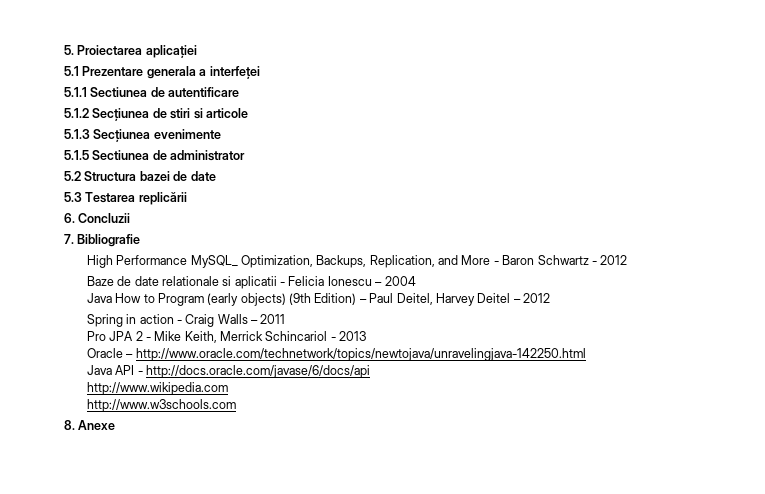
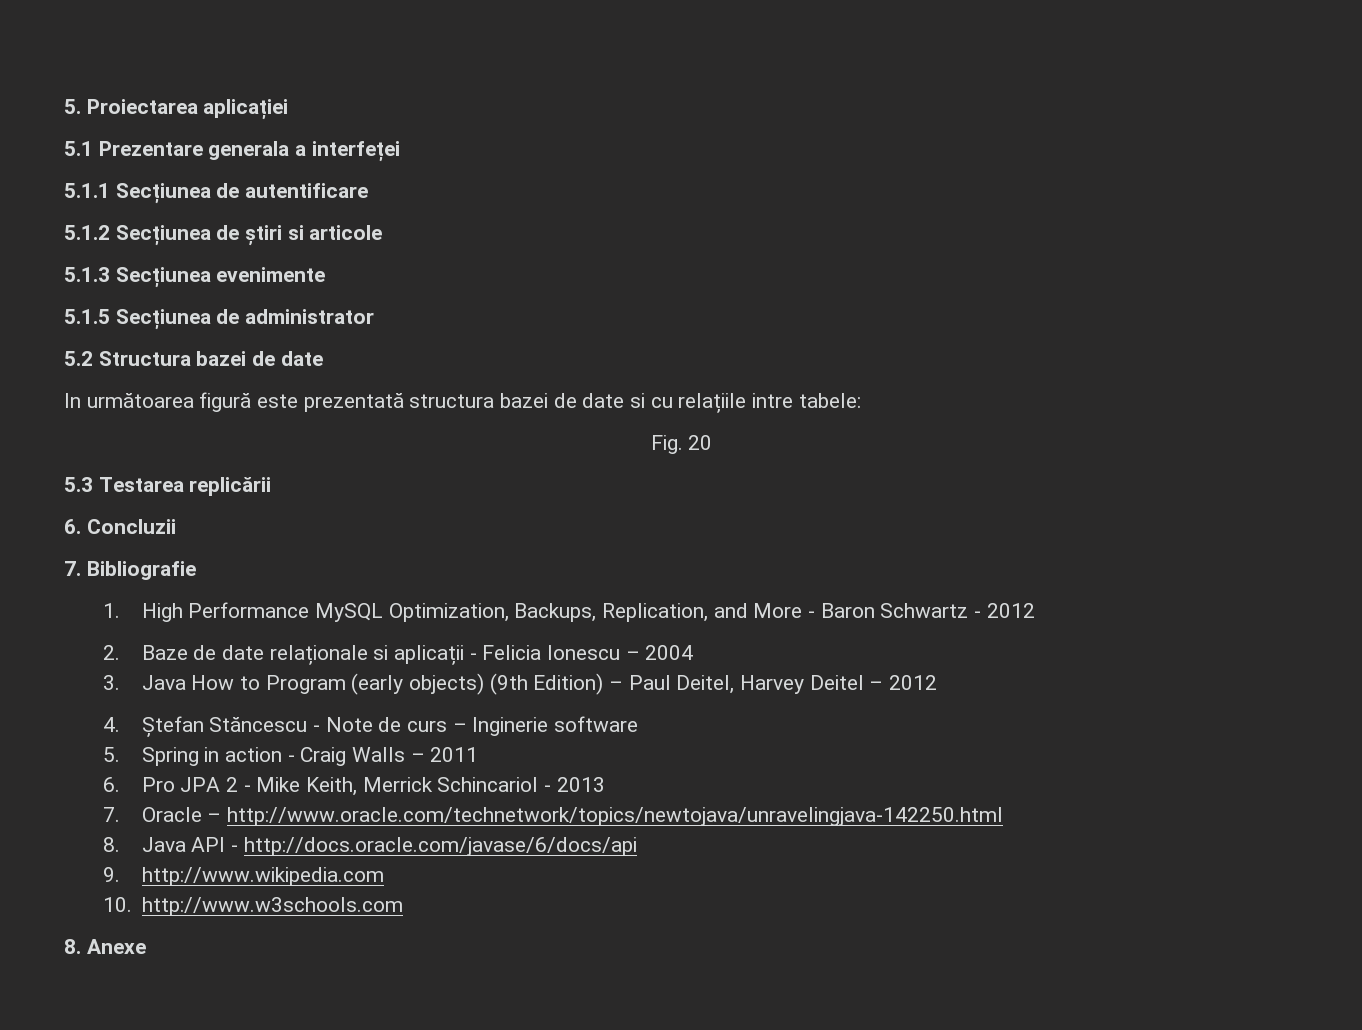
- 5.1.1 Sectiunea de autentificare
+ 5.1.1 Secțiunea de autentificare
- 5.1.2 Secțiunea de stiri si articole
+ 5.1.2 Secțiunea de știri si articole
- 5.1.5 Sectiunea de administrator
+ 5.1.5 Secțiunea de administrator
+ In următoarea figură este prezentată structura bazei de date si cu relațiile intre tabele:
+ Fig. 20
- High Performance MySQL_ Optimization, Backups, Replication, and More - Baron Schwartz - 2012
+ 1. High Performance MySQL Optimization, Backups, Replication, and More - Baron Schwartz - 2012
- Baze de date relationale si aplicatii - Felicia Ionescu – 2004
+ 2. Baze de date relaționale si aplicații - Felicia Ionescu – 2004
- Java How to Program (early objects) (9th Edition) – Paul Deitel, Harvey Deitel – 2012
+ 3. Java How to Program (early objects) (9th Edition) – Paul Deitel, Harvey Deitel – 2012
- Spring in action - Craig Walls – 2011
+ 4. Ștefan Stăncescu - Note de curs – Inginerie software
+ 5. Spring in action - Craig Walls – 2011
- Pro JPA 2 - Mike Keith, Merrick Schincariol - 2013
+ 6. Pro JPA 2 - Mike Keith, Merrick Schincariol - 2013
- Oracle – http://www.oracle.com/technetwork/topics/newtojava/unravelingjava-142250.html
+ 7. Oracle – http://www.oracle.com/technetwork/topics/newtojava/unravelingjava-142250.html
- Java API - http://docs.oracle.com/javase/6/docs/api
+ 8. Java API - http://docs.oracle.com/javase/6/docs/api
- http://www.wikipedia.com
+ 9. http://www.wikipedia.com
- http://www.w3schools.com
+ 10. http://www.w3schools.com

